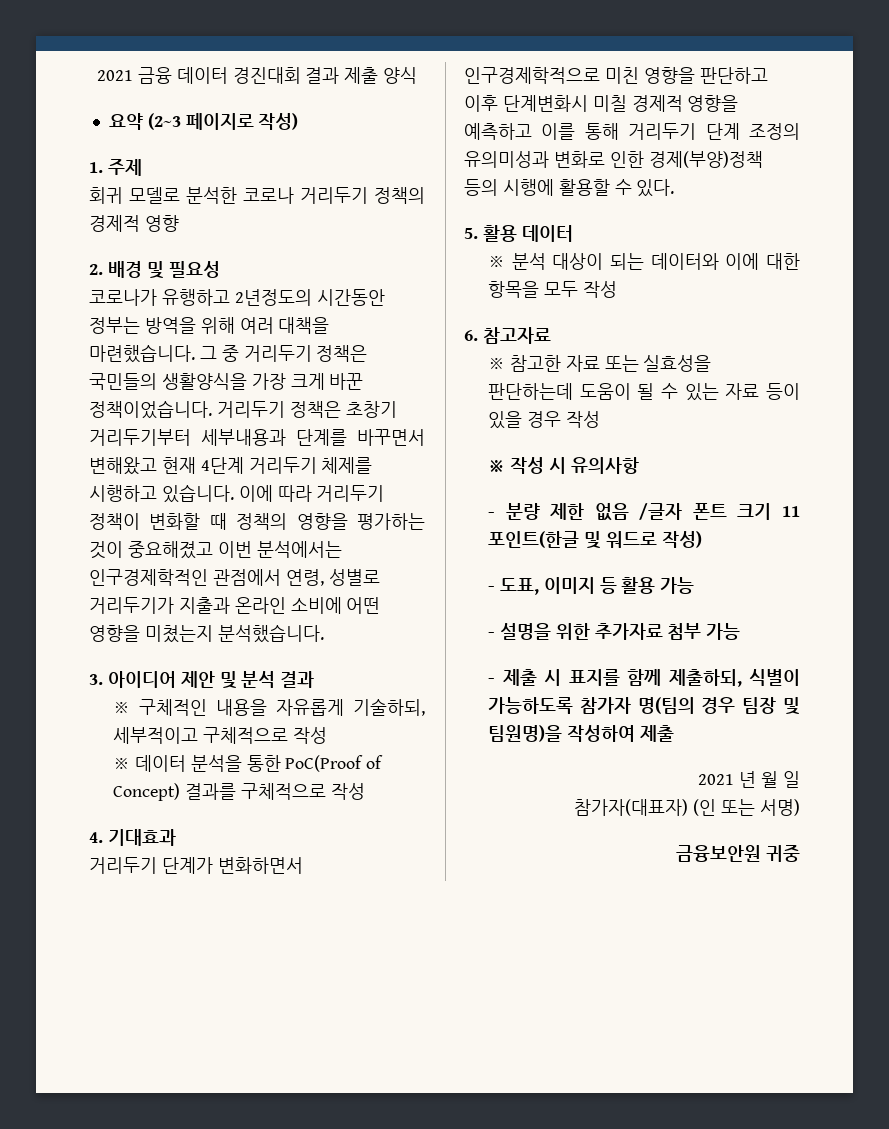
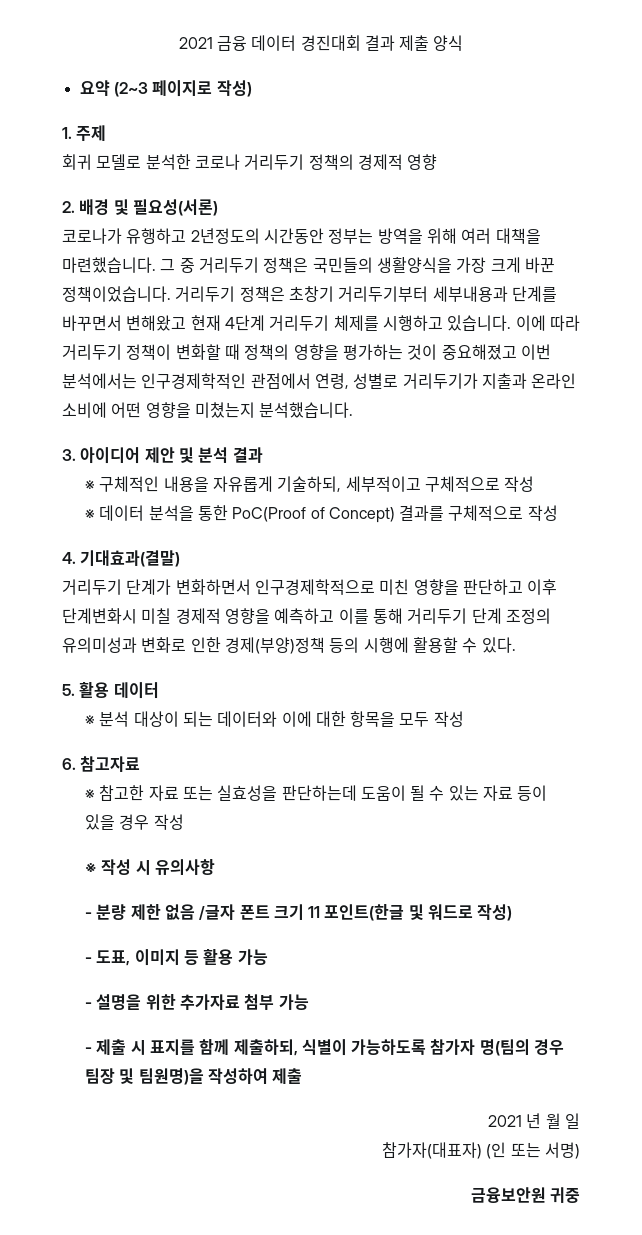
- 2. 배경 및 필요성
+ 2. 배경 및 필요성(서론)
- 4. 기대효과
+ 4. 기대효과(결말)

